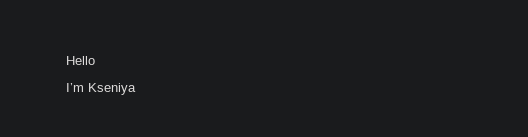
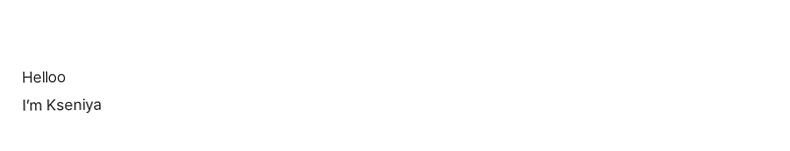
- Hello
+ Helloo

